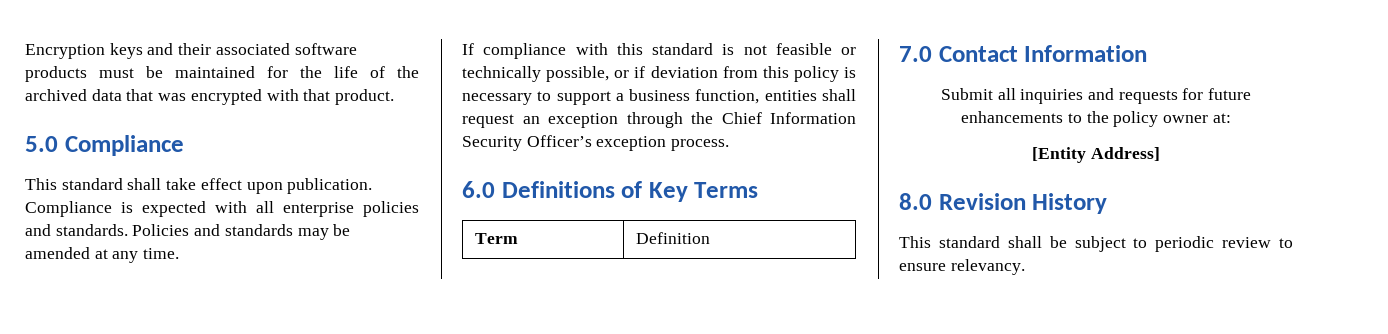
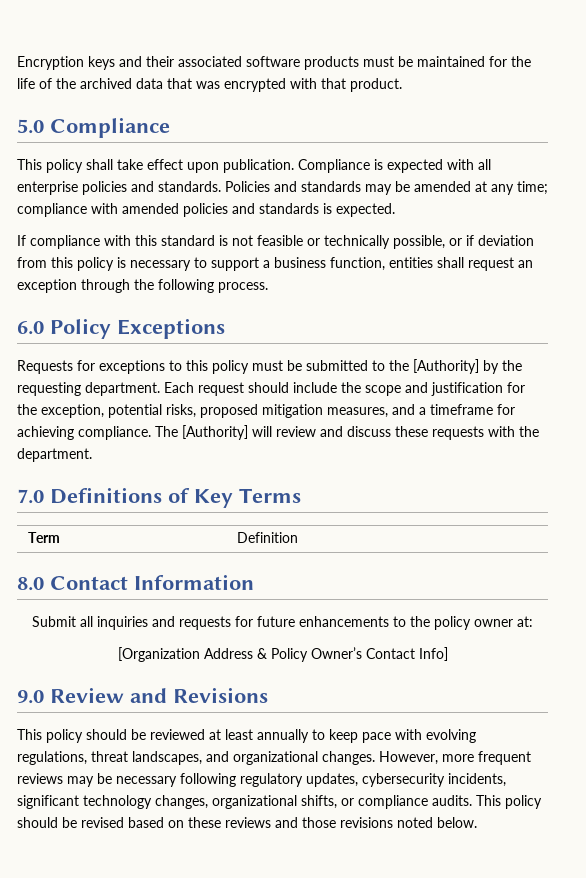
- This standard shall take effect upon publication.
+ This policy shall take effect upon publication.
- Policies and standards may be amended at any time.
+ Policies and standards may be amended at any time; compliance with amended policies and standards is expected.
- If compliance with this standard is not feasible or technically possible, or if deviation from this policy is necessary to support a business function, entities shall request an exception through the Chief Information Security Officer’s exception process.
- 6.0 Definitions of Key Terms
+ If compliance with this standard is not feasible or technically possible, or if deviation from this policy is necessary to support a business function, entities shall request an exception through the following process.
+ 6.0 Policy Exceptions
+ Requests for exceptions to this policy must be submitted to the [Authority] by the requesting department. Each request should include the scope and justification for the exception, potential risks, proposed mitigation measures, and a timeframe for achieving compliance. The [Authority] will review and discuss these requests with the department.
+ 7.0 Definitions of Key Terms
- 7.0 Contact Information
+ 8.0 Contact Information
- [Entity Address]
- 8.0 Revision History
- This standard shall be subject to periodic review to ensure relevancy.
+ [Organization Address & Policy Owner’s Contact Info]
+ 9.0 Review and Revisions
+ This policy should be reviewed at least annually to keep pace with evolving regulations, threat landscapes, and organizational changes. However, more frequent reviews may be necessary following regulatory updates, cybersecurity incidents, significant technology changes, organizational shifts, or compliance audits. This policy should be revised based on these reviews and those revisions noted below.

